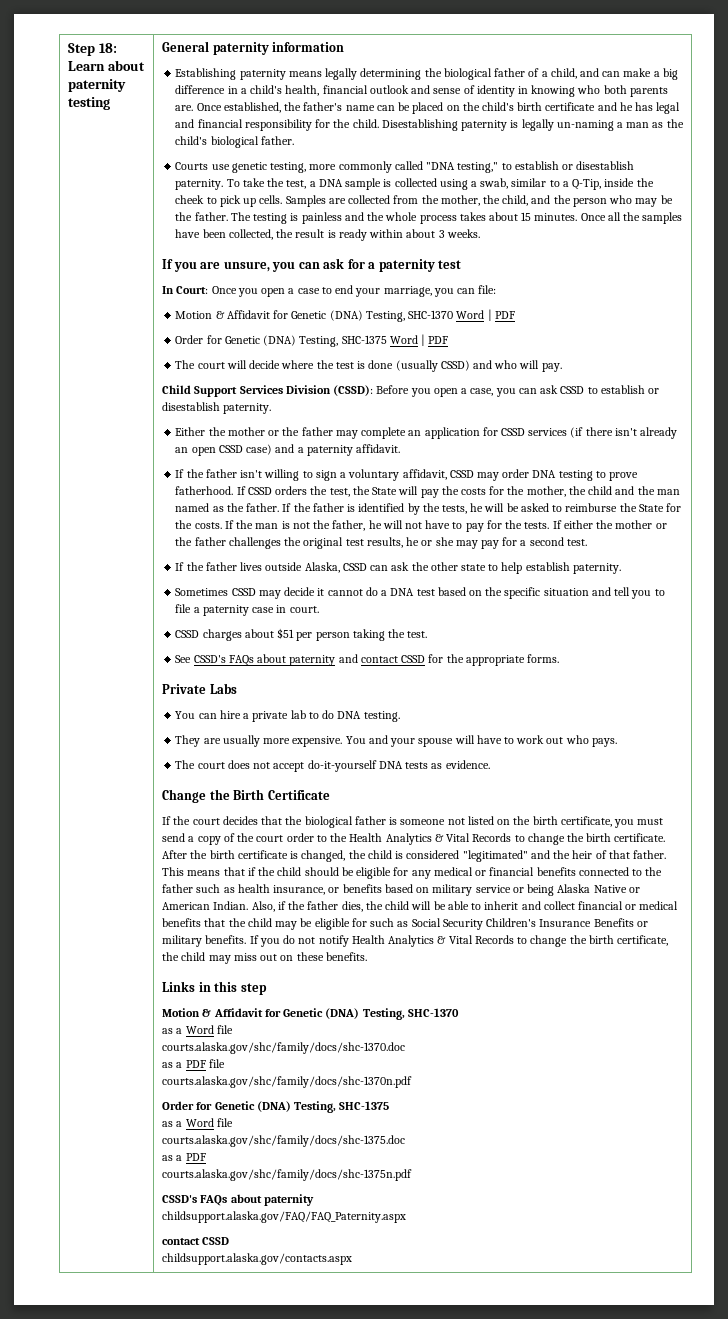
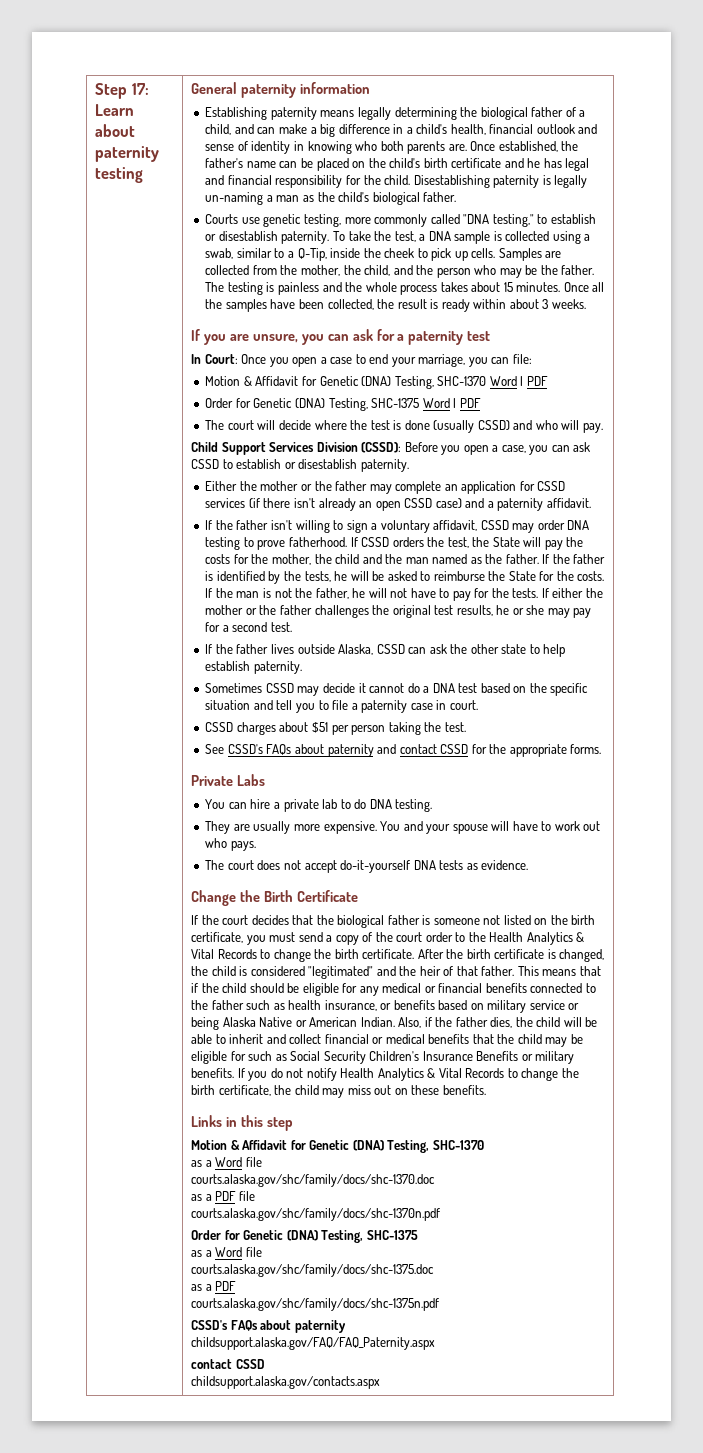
- Step 18: Learn about paternity testing
+ Step 17: Learn about paternity testing

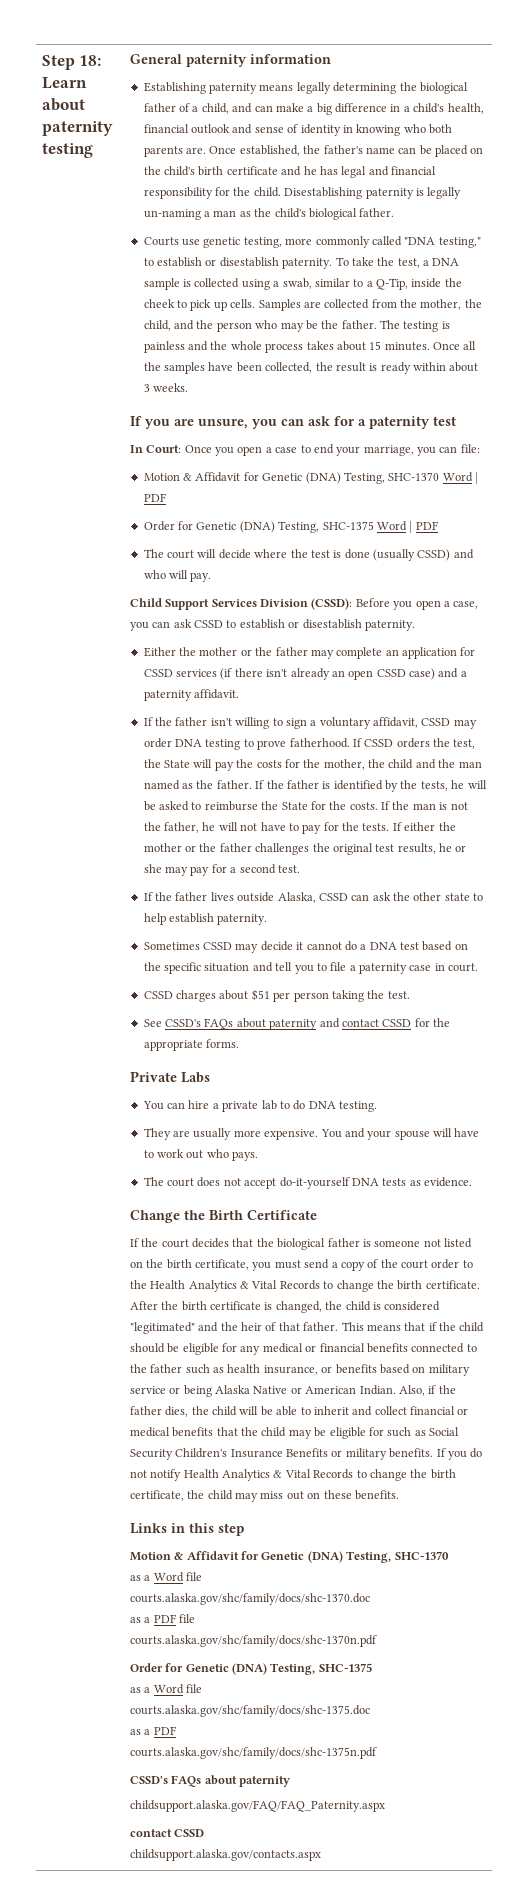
- Step 17: Learn about paternity testing
+ Step 18: Learn about paternity testing

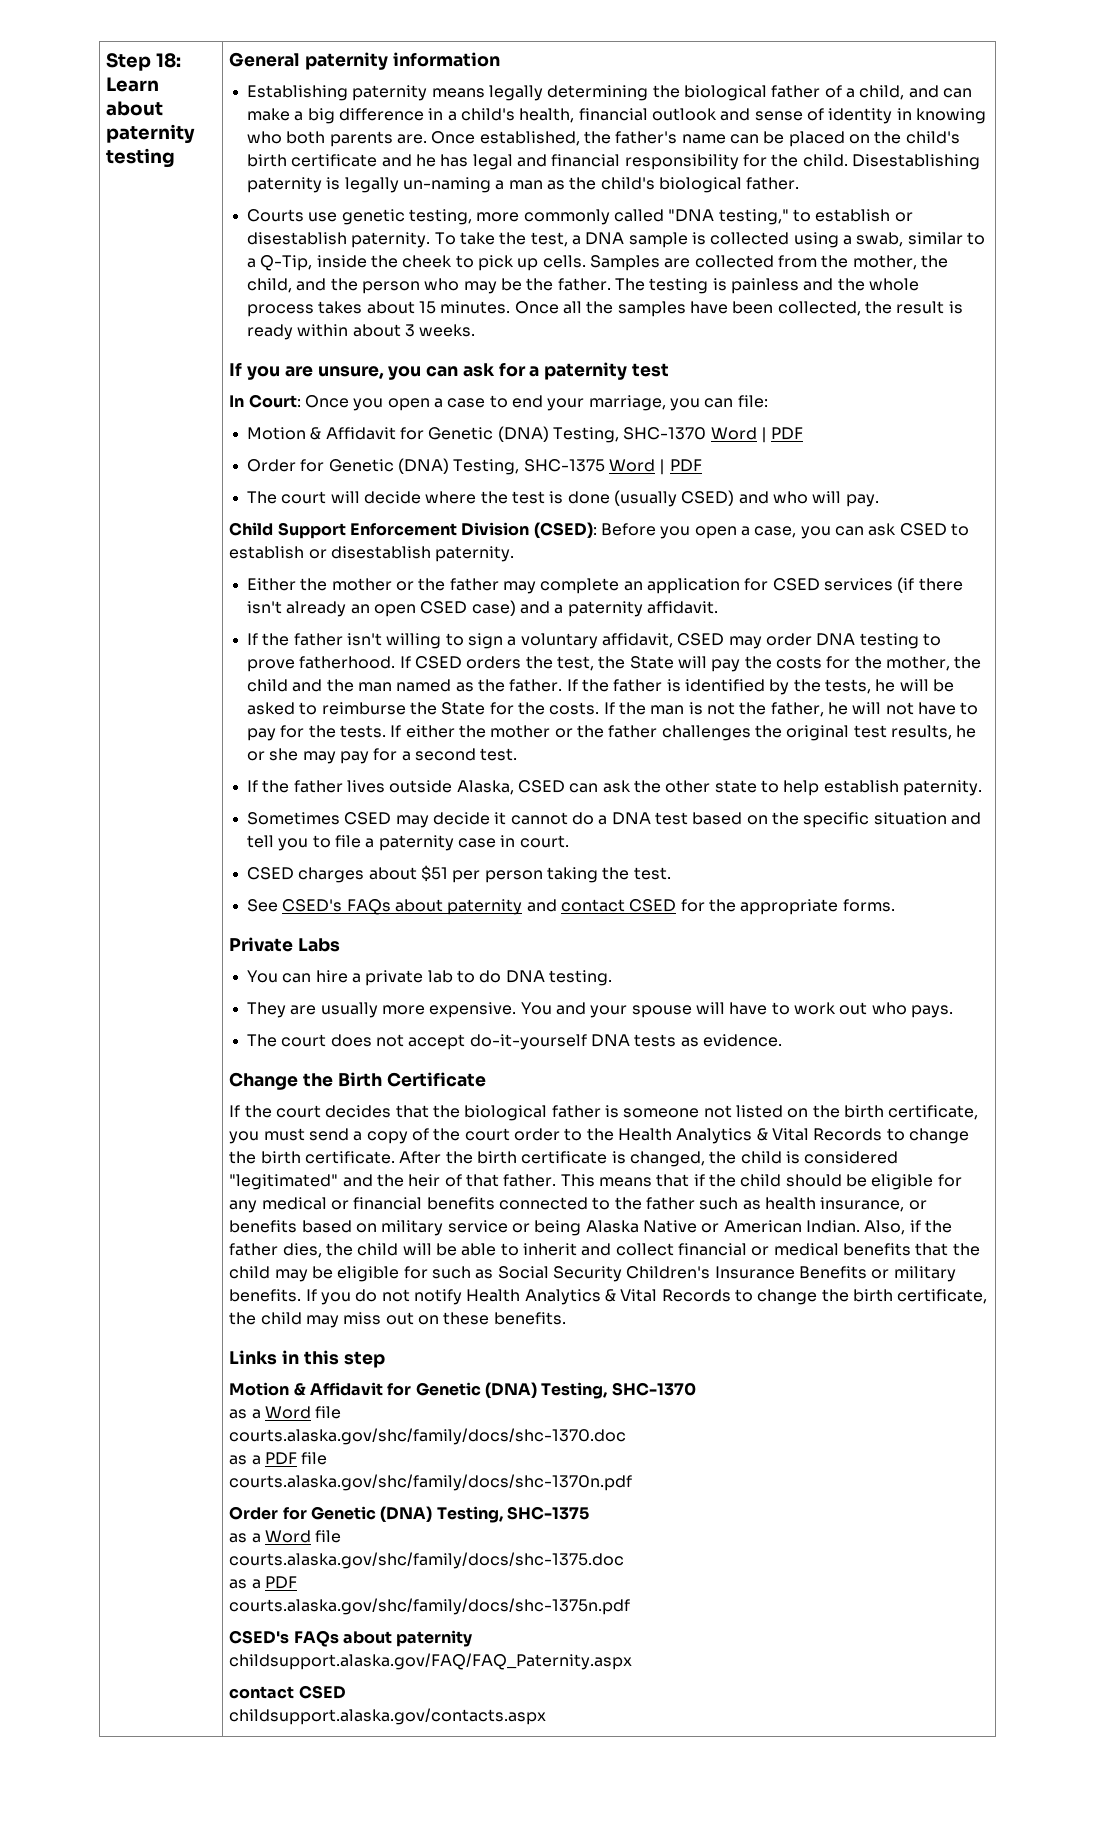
- The court will decide where the test is done (usually CSSD) and who will pay.
+ The court will decide where the test is done (usually CSED) and who will pay.
- Child Support Services Division (CSSD): Before you open a case, you can ask CSSD to establish or disestablish paternity.
+ Child Support Enforcement Division (CSED): Before you open a case, you can ask CSED to establish or disestablish paternity.
- Either the mother or the father may complete an application for CSSD services (if there isn't already an open CSSD case) and a paternity affidavit.
+ Either the mother or the father may complete an application for CSED services (if there isn't already an open CSED case) and a paternity affidavit.
- If the father isn't willing to sign a voluntary affidavit, CSSD may order DNA testing to prove fatherhood.
+ If the father isn't willing to sign a voluntary affidavit, CSED may order DNA testing to prove fatherhood.
- If CSSD orders the test, the State will pay the costs for the mother, the child and the man named as the father.
+ If CSED orders the test, the State will pay the costs for the mother, the child and the man named as the father.
- If the father lives outside Alaska, CSSD can ask the other state to help establish paternity.
+ If the father lives outside Alaska, CSED can ask the other state to help establish paternity.
- Sometimes CSSD may decide it cannot do a DNA test based on the specific situation and tell you to file a paternity case in court.
+ Sometimes CSED may decide it cannot do a DNA test based on the specific situation and tell you to file a paternity case in court.
- CSSD charges about $51 per person taking the test.
+ CSED charges about $51 per person taking the test.
- See CSSD's FAQs about paternity and contact CSSD for the appropriate forms.
+ See CSED's FAQs about paternity and contact CSED for the appropriate forms.
  courts.alaska.gov/shc/family/docs/shc-1375n.pdf
- CSSD's FAQs about paternity
+ CSED's FAQs about paternity
  childsupport.alaska.gov/FAQ/FAQ_Paternity.aspx
- contact CSSD
+ contact CSED

